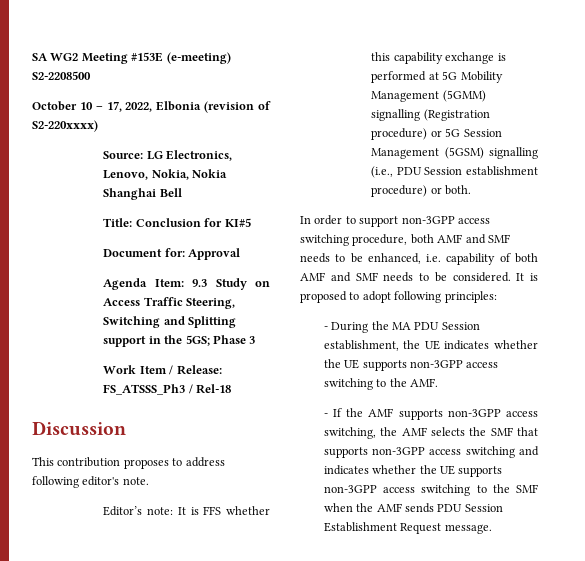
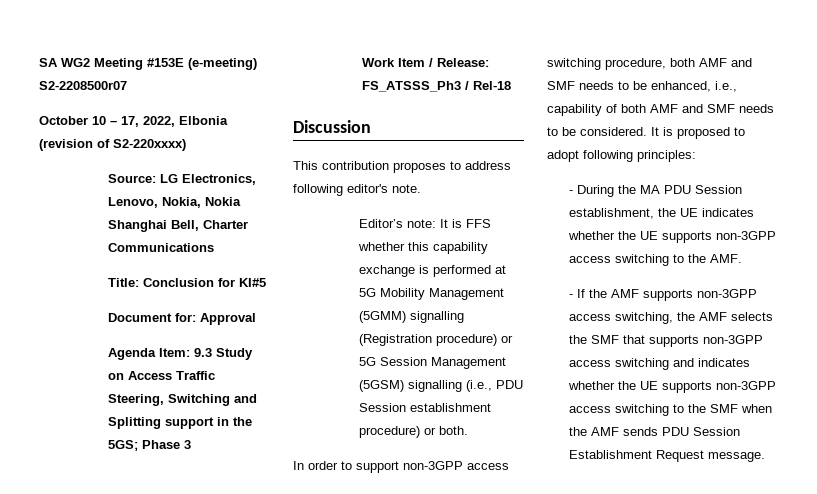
- SA WG2 Meeting #153E (e-meeting) S2-2208500
+ SA WG2 Meeting #153E (e-meeting) S2-2208500r07
- Source: LG Electronics, Lenovo, Nokia, Nokia Shanghai Bell
+ Source: LG Electronics, Lenovo, Nokia, Nokia Shanghai Bell, Charter Communications
- In order to support non-3GPP access switching procedure, both AMF and SMF needs to be enhanced, i.e. capability of both AMF and SMF needs to be considered.
+ In order to support non-3GPP access switching procedure, both AMF and SMF needs to be enhanced, i.e., capability of both AMF and SMF needs to be considered.

